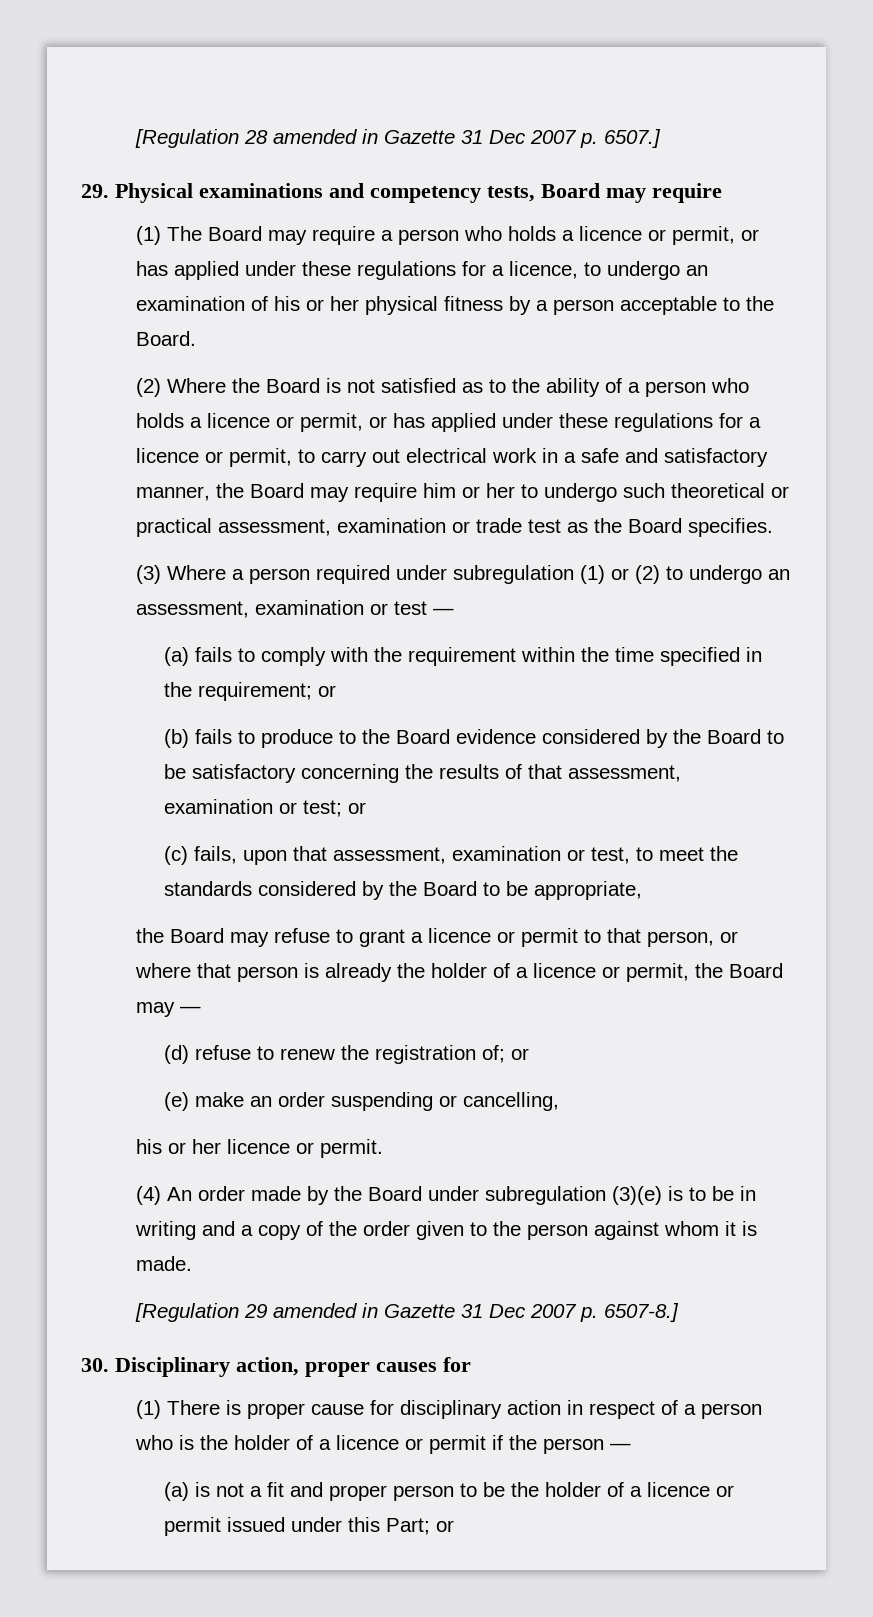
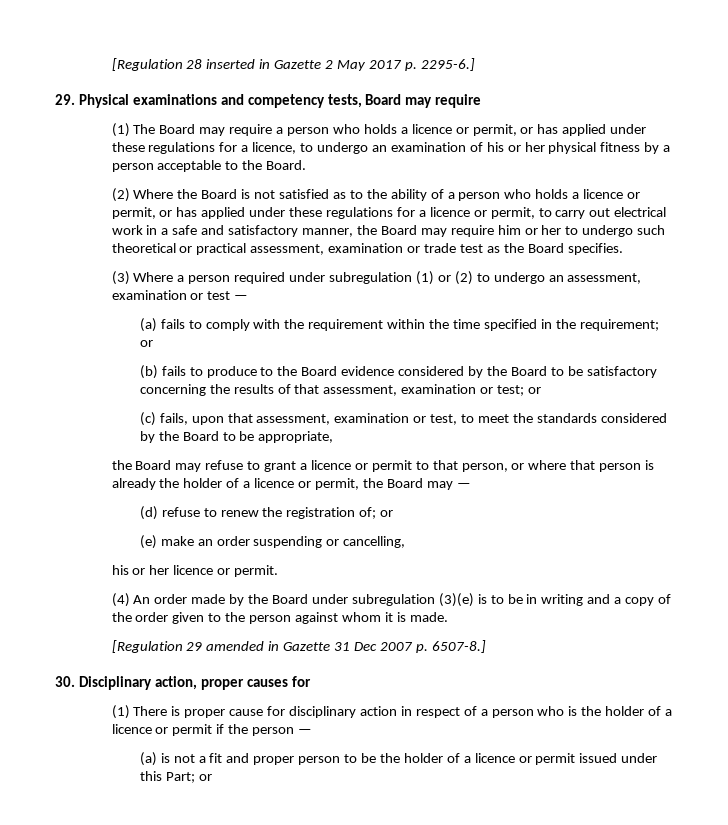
- [Regulation 28 amended in Gazette 31 Dec 2007 p. 6507.]
+ [Regulation 28 inserted in Gazette 2 May 2017 p. 2295-6.]

